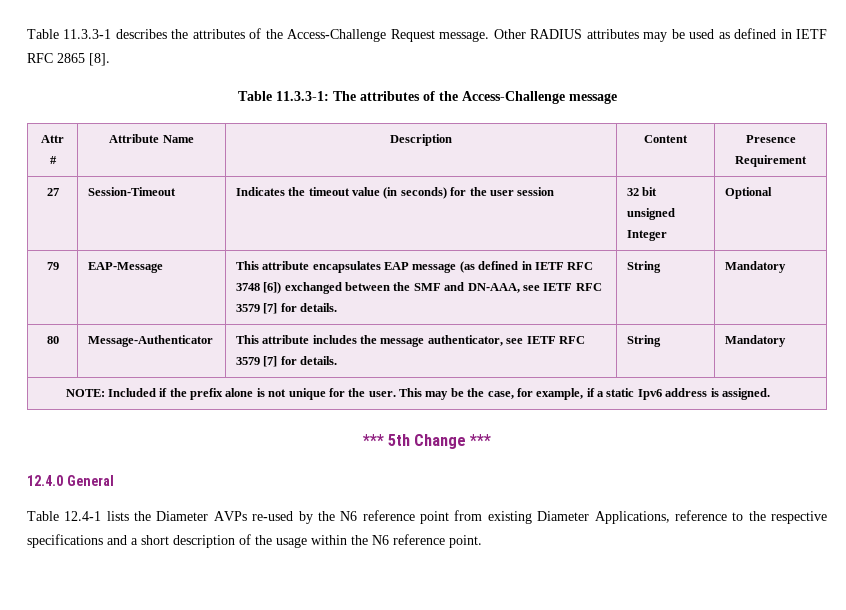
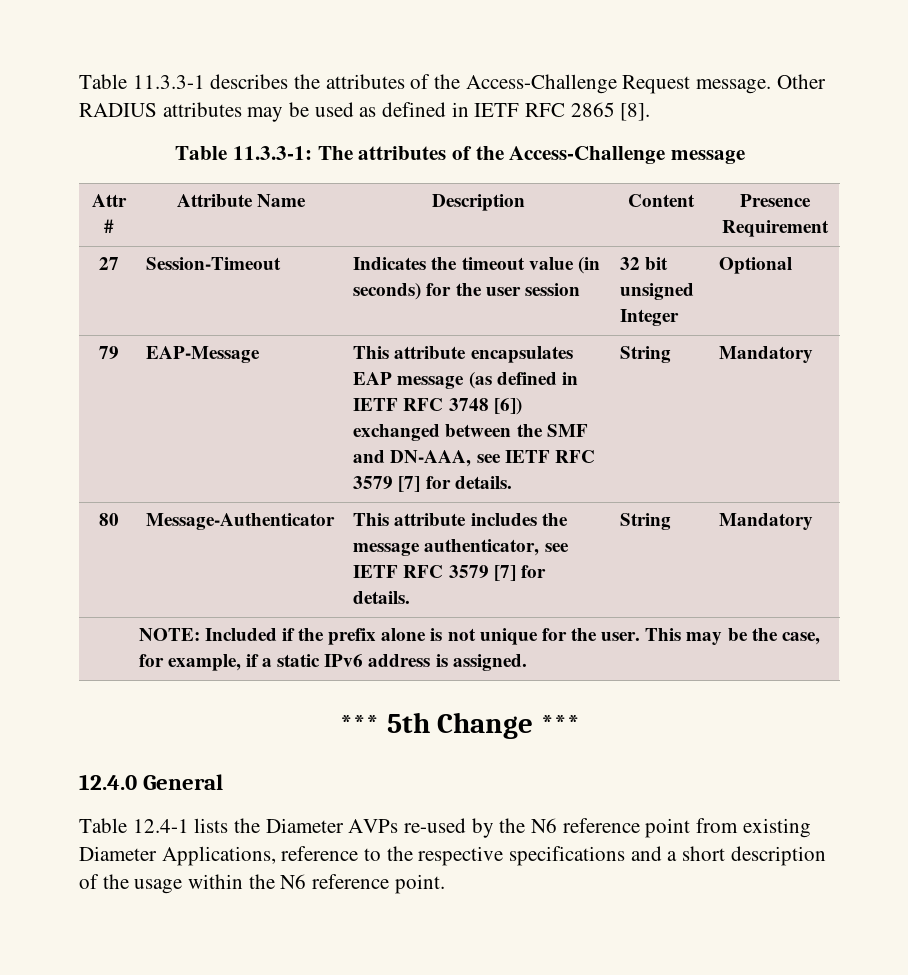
- NOTE: Included if the prefix alone is not unique for the user. This may be the case, for example, if a static Ipv6 address is assigned.
+ NOTE: Included if the prefix alone is not unique for the user. This may be the case, for example, if a static IPv6 address is assigned.

